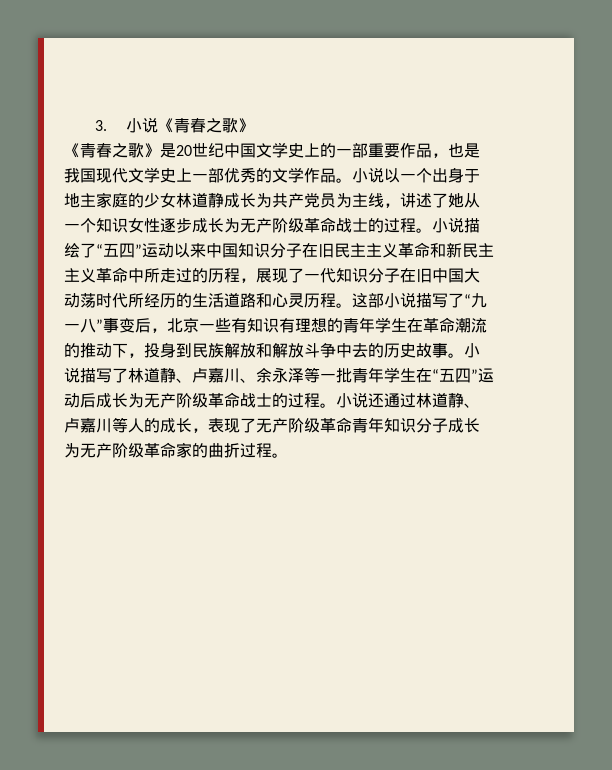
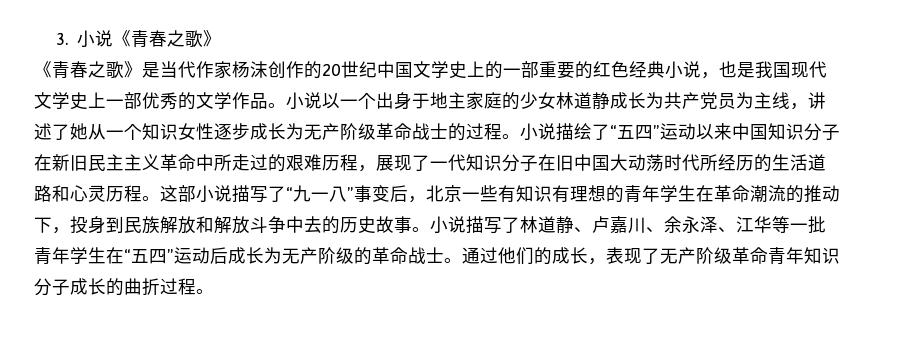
- 《青春之歌》是20世纪中国文学史上的一部重要作品，也是我国现代文学史上一部优秀的文学作品。
+ 《青春之歌》是当代作家杨沫创作的20世纪中国文学史上的一部重要的红色经典小说，也是我国现代文学史上一部优秀的文学作品。
- 小说描绘了“五四”运动以来中国知识分子在旧民主主义革命和新民主主义革命中所走过的历程，展现了一代知识分子在旧中国大动荡时代所经历的生活道路和心灵历程。
+ 小说描绘了“五四”运动以来中国知识分子在新旧民主主义革命中所走过的艰难历程，展现了一代知识分子在旧中国大动荡时代所经历的生活道路和心灵历程。
- 小说描写了林道静、卢嘉川、余永泽等一批青年学生在“五四”运动后成长为无产阶级革命战士的过程。小说还通过林道静、卢嘉川等人的成长，表现了无产阶级革命青年知识分子成长为无产阶级革命家的曲折过程。
+ 小说描写了林道静、卢嘉川、余永泽、江华等一批青年学生在“五四”运动后成长为无产阶级的革命战士。通过他们的成长，表现了无产阶级革命青年知识分子成长的曲折过程。

